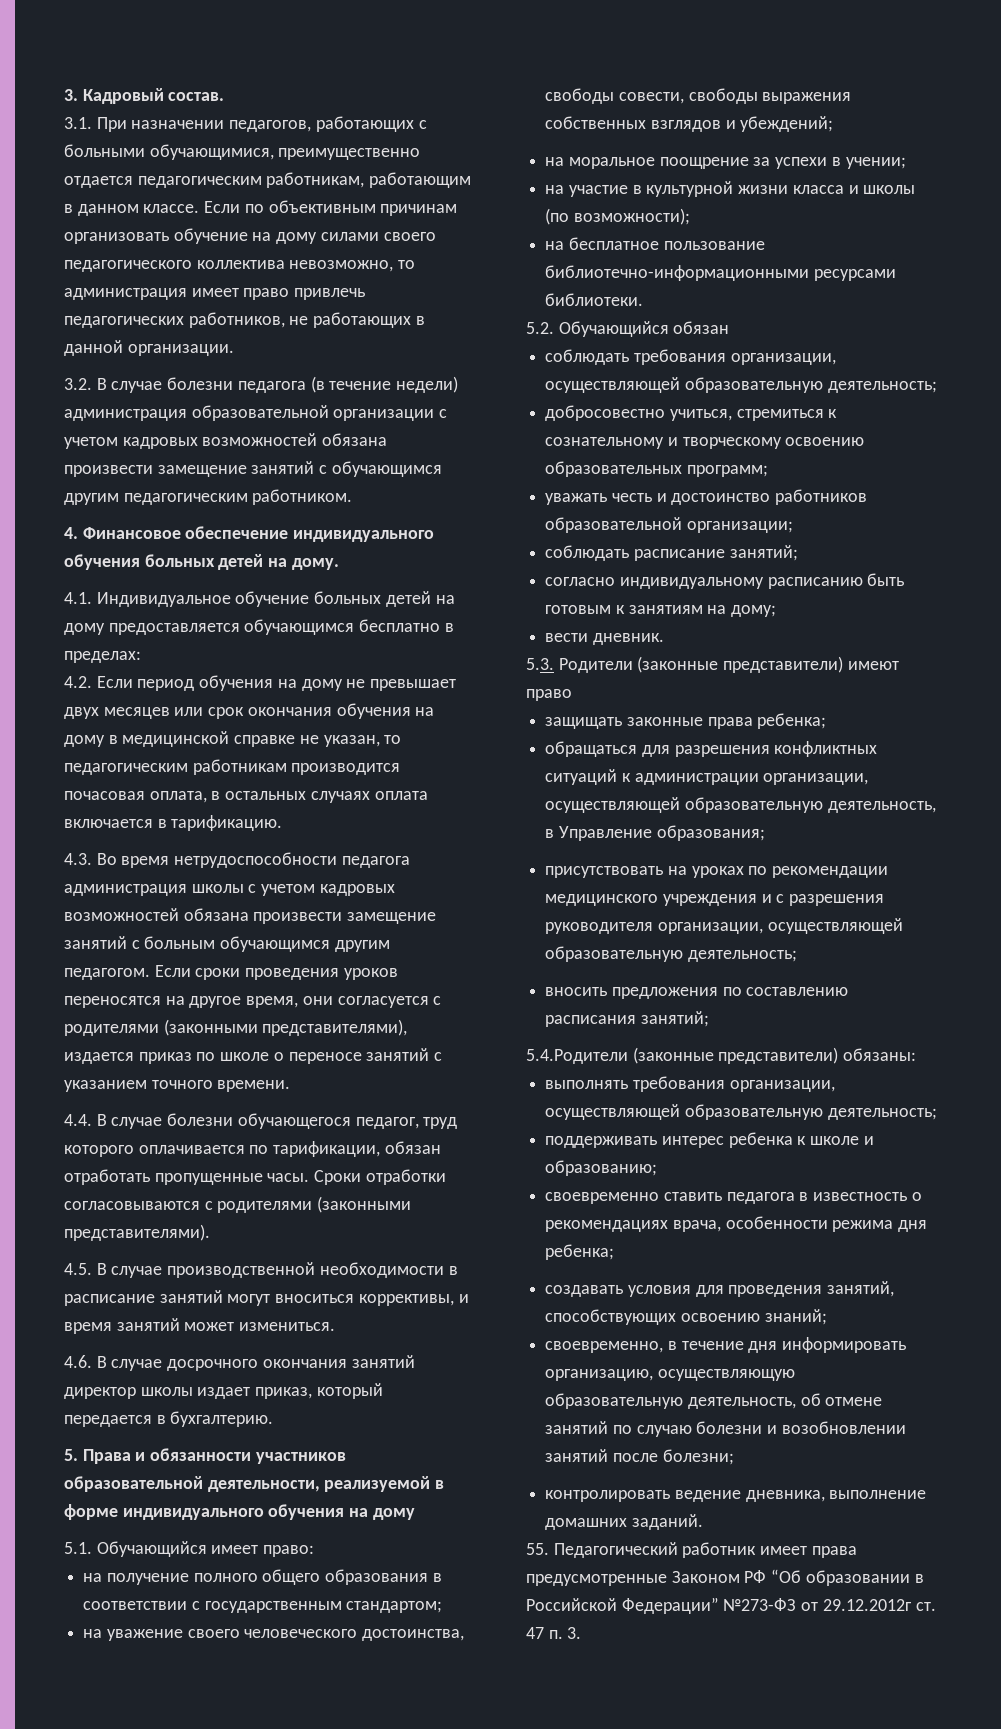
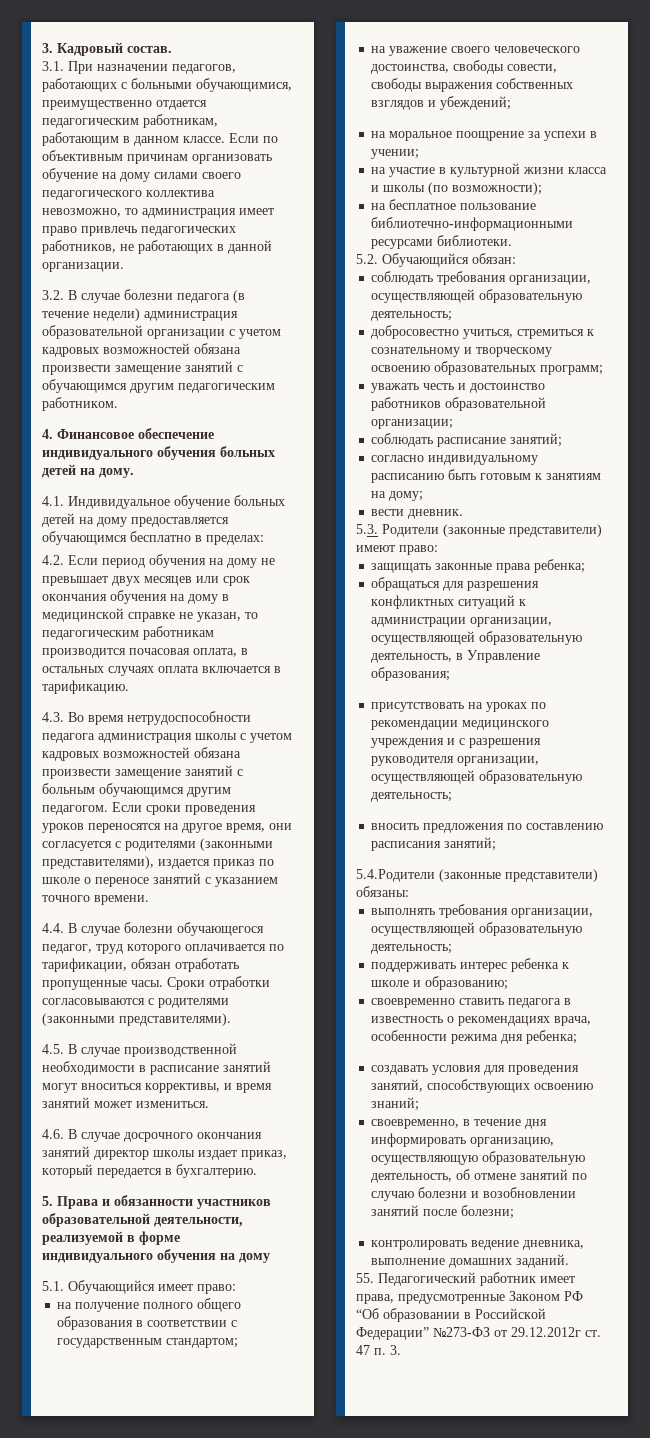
- 5.2. Обучающийся обязан
+ 5.2. Обучающийся обязан:
- 5.3. Родители (законные представители) имеют право
+ 5.3. Родители (законные представители) имеют право:
- 55. Педагогический работник имеет права предусмотренные Законом РФ “Об образовании в Российской Федерации” №273-ФЗ от 29.12.2012г ст. 47 п. 3.
+ 55. Педагогический работник имеет права, предусмотренные Законом РФ “Об образовании в Российской Федерации” №273-ФЗ от 29.12.2012г ст. 47 п. 3.

